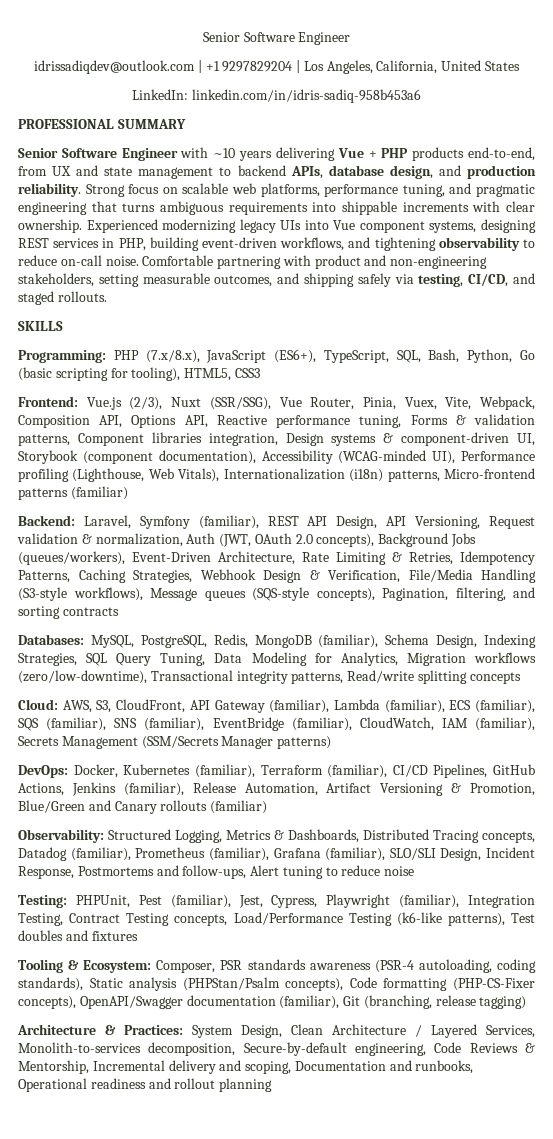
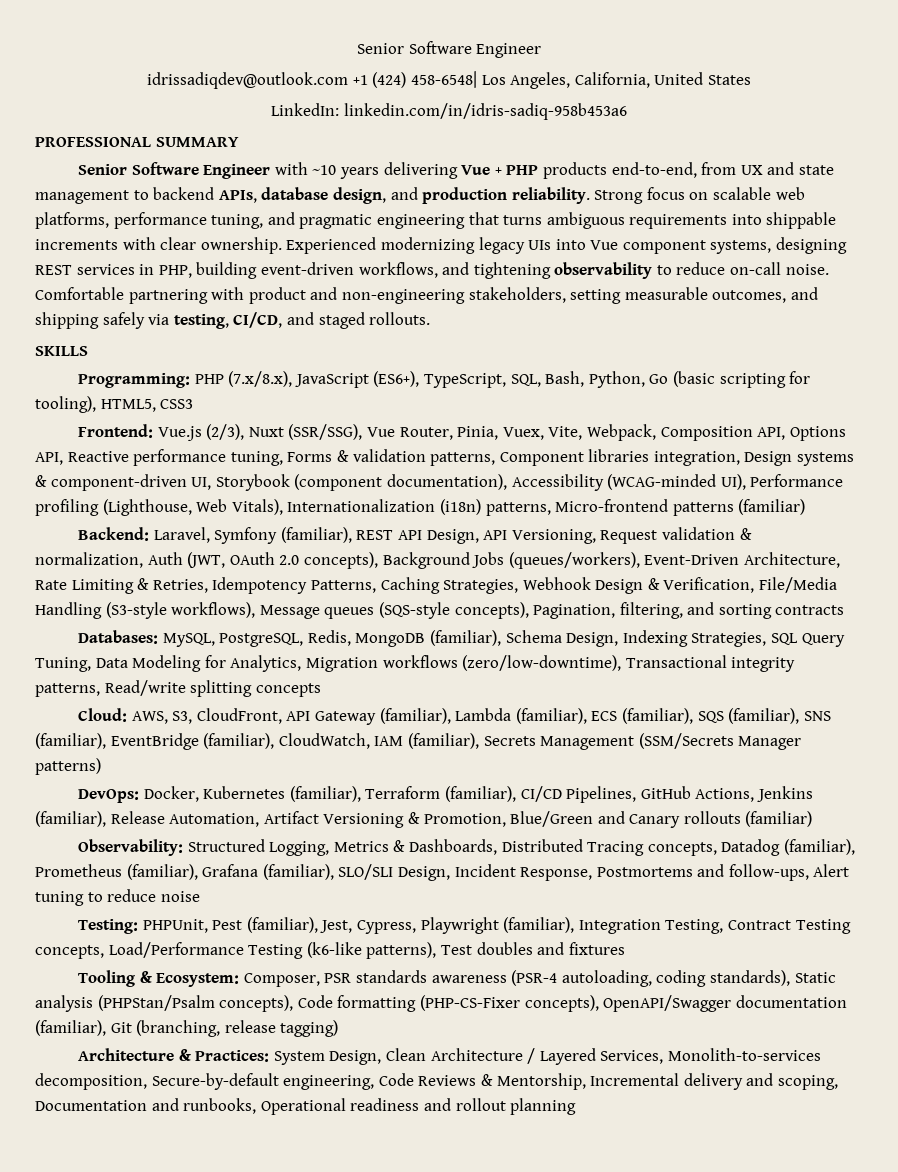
- idrissadiqdev@outlook.com | +1 9297829204 | Los Angeles, California, United States
+ idrissadiqdev@outlook.com +1 (424) 458-6548| Los Angeles, California, United States

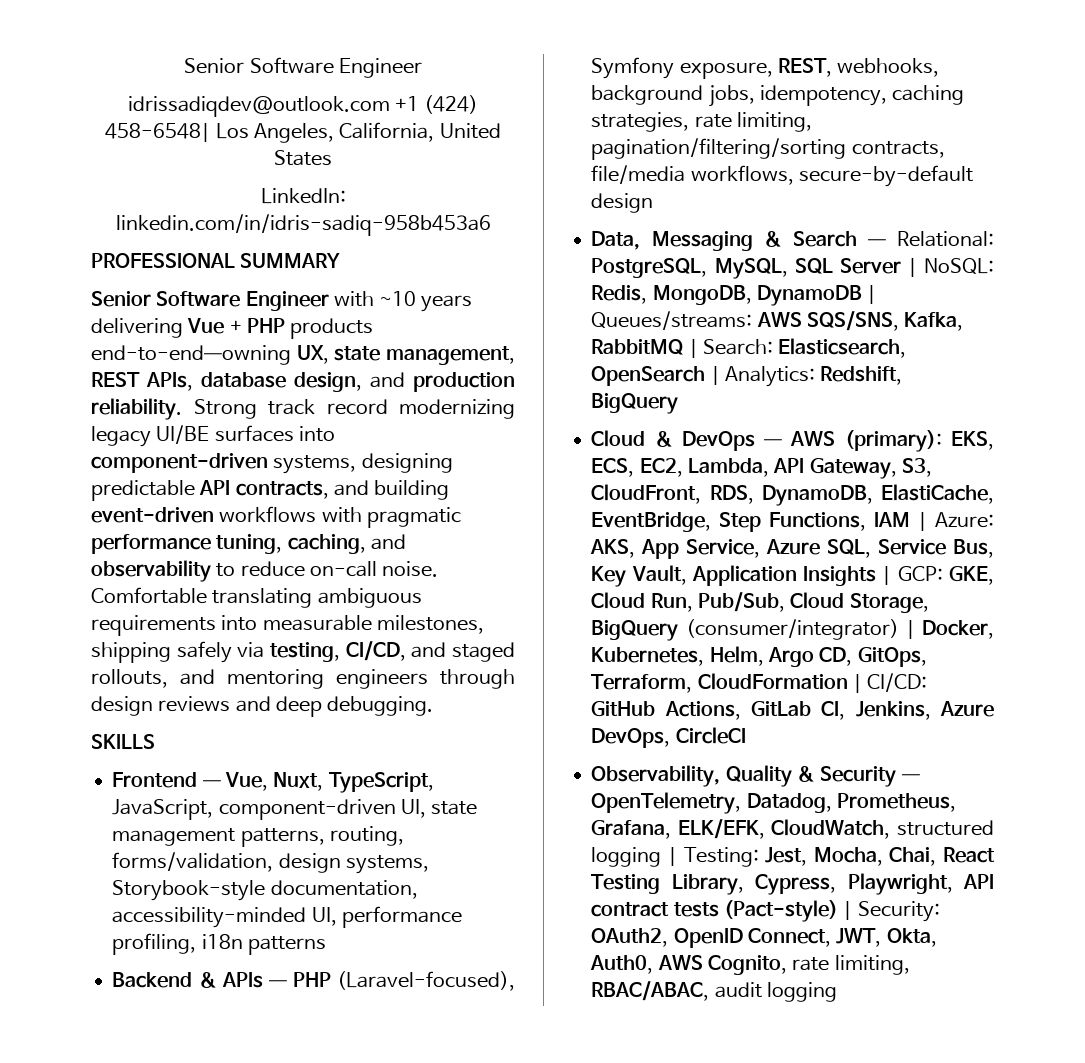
- Senior Software Engineer with ~10 years delivering Vue + PHP products end-to-end, from UX and state management to backend APIs, database design, and production reliability.
+ Senior Software Engineer with ~10 years delivering Vue + PHP products end-to-end—owning UX, state management, REST APIs, database design, and production reliability.
- Strong focus on scalable web platforms, performance tuning, and pragmatic engineering that turns ambiguous requirements into shippable increments with clear ownership. Experienced modernizing legacy UIs into Vue component systems, designing REST services in PHP, building event-driven workflows, and tightening observability to reduce on-call noise.
+ Strong track record modernizing legacy UI/BE surfaces into component-driven systems, designing predictable API contracts, and building event-driven workflows with pragmatic performance tuning, caching, and observability to reduce on-call noise.
- Comfortable partnering with product and non-engineering stakeholders, setting measurable outcomes, and shipping safely via testing, CI/CD, and staged rollouts.
+ Comfortable translating ambiguous requirements into measurable milestones, shipping safely via testing, CI/CD, and staged rollouts, and mentoring engineers through design reviews and deep debugging.
  SKILLS
- Programming: PHP (7.x/8.x), JavaScript (ES6+), TypeScript, SQL, Bash, Python, Go (basic scripting for tooling), HTML5, CSS3
- Frontend: Vue.js (2/3), Nuxt (SSR/SSG), Vue Router, Pinia, Vuex, Vite, Webpack, Composition API, Options API, Reactive performance tuning, Forms & validation patterns, Component libraries integration, Design systems & component-driven UI, Storybook (component documentation), Accessibility (WCAG-minded UI), Performance profiling (Lighthouse, Web Vitals), Internationalization (i18n) patterns, Micro-frontend patterns (familiar)
- Backend: Laravel, Symfony (familiar), REST API Design, API Versioning, Request validation & normalization, Auth (JWT, OAuth 2.0 concepts), Background Jobs (queues/workers), Event-Driven Architecture, Rate Limiting & Retries, Idempotency Patterns, Caching Strategies, Webhook Design & Verification, File/Media Handling (S3-style workflows), Message queues (SQS-style concepts), Pagination, filtering, and sorting contracts
- Databases: MySQL, PostgreSQL, Redis, MongoDB (familiar), Schema Design, Indexing Strategies, SQL Query Tuning, Data Modeling for Analytics, Migration workflows (zero/low-downtime), Transactional integrity patterns, Read/write splitting concepts
- Cloud: AWS, S3, CloudFront, API Gateway (familiar), Lambda (familiar), ECS (familiar), SQS (familiar), SNS (familiar), EventBridge (familiar), CloudWatch, IAM (familiar), Secrets Management (SSM/Secrets Manager patterns)
- DevOps: Docker, Kubernetes (familiar), Terraform (familiar), CI/CD Pipelines, GitHub Actions, Jenkins (familiar), Release Automation, Artifact Versioning & Promotion, Blue/Green and Canary rollouts (familiar)
- Observability: Structured Logging, Metrics & Dashboards, Distributed Tracing concepts, Datadog (familiar), Prometheus (familiar), Grafana (familiar), SLO/SLI Design, Incident Response, Postmortems and follow-ups, Alert tuning to reduce noise
- Testing: PHPUnit, Pest (familiar), Jest, Cypress, Playwright (familiar), Integration Testing, Contract Testing concepts, Load/Performance Testing (k6-like patterns), Test doubles and fixtures
- Tooling & Ecosystem: Composer, PSR standards awareness (PSR-4 autoloading, coding standards), Static analysis (PHPStan/Psalm concepts), Code formatting (PHP-CS-Fixer concepts), OpenAPI/Swagger documentation (familiar), Git (branching, release tagging)
- Architecture & Practices: System Design, Clean Architecture / Layered Services, Monolith-to-services decomposition, Secure-by-default engineering, Code Reviews & Mentorship, Incremental delivery and scoping, Documentation and runbooks, Operational readiness and rollout planning
+ Frontend — Vue, Nuxt, TypeScript, JavaScript, component-driven UI, state management patterns, routing, forms/validation, design systems, Storybook-style documentation, accessibility-minded UI, performance profiling, i18n patterns
+ Backend & APIs — PHP (Laravel-focused), Symfony exposure, REST, webhooks, background jobs, idempotency, caching strategies, rate limiting, pagination/filtering/sorting contracts, file/media workflows, secure-by-default design
+ Data, Messaging & Search — Relational: PostgreSQL, MySQL, SQL Server | NoSQL: Redis, MongoDB, DynamoDB | Queues/streams: AWS SQS/SNS, Kafka, RabbitMQ | Search: Elasticsearch, OpenSearch | Analytics: Redshift, BigQuery
+ Cloud & DevOps — AWS (primary): EKS, ECS, EC2, Lambda, API Gateway, S3, CloudFront, RDS, DynamoDB, ElastiCache, EventBridge, Step Functions, IAM | Azure: AKS, App Service, Azure SQL, Service Bus, Key Vault, Application Insights | GCP: GKE, Cloud Run, Pub/Sub, Cloud Storage, BigQuery (consumer/integrator) | Docker, Kubernetes, Helm, Argo CD, GitOps, Terraform, CloudFormation | CI/CD: GitHub Actions, GitLab CI, Jenkins, Azure DevOps, CircleCI
+ Observability, Quality & Security — OpenTelemetry, Datadog, Prometheus, Grafana, ELK/EFK, CloudWatch, structured logging | Testing: Jest, Mocha, Chai, React Testing Library, Cypress, Playwright, API contract tests (Pact-style) | Security: OAuth2, OpenID Connect, JWT, Okta, Auth0, AWS Cognito, rate limiting, RBAC/ABAC, audit logging

